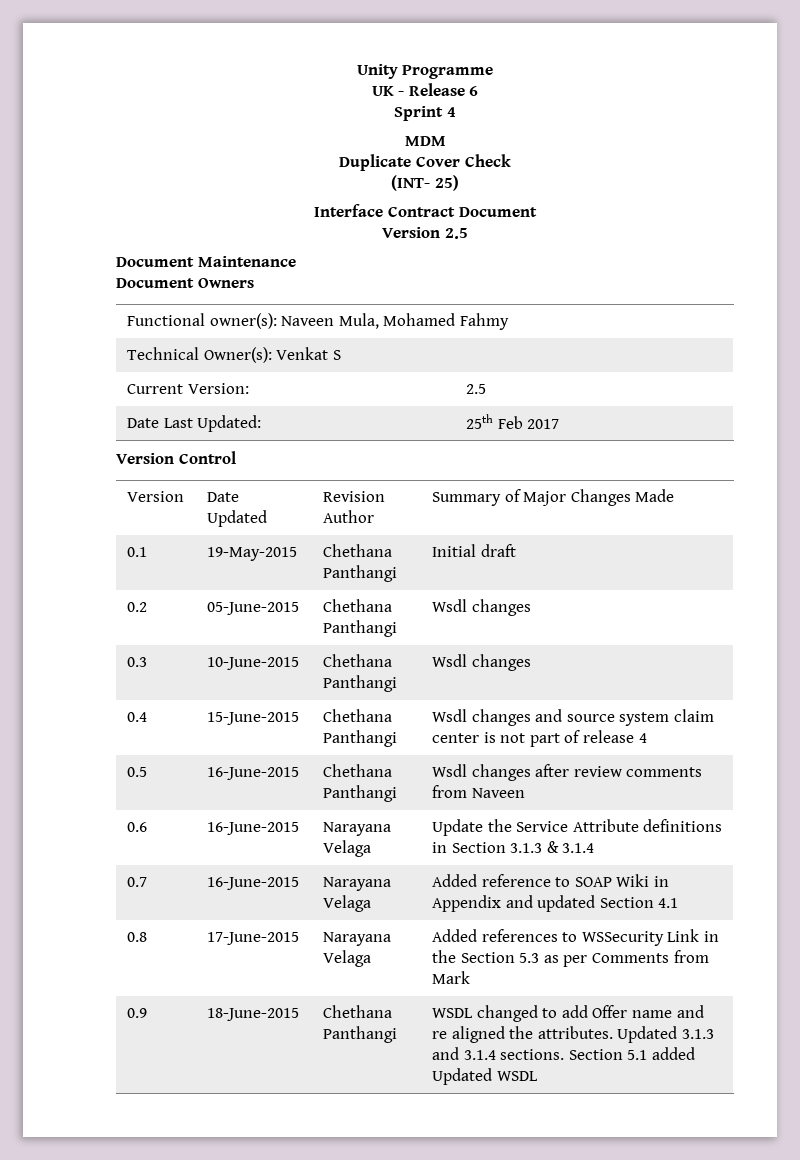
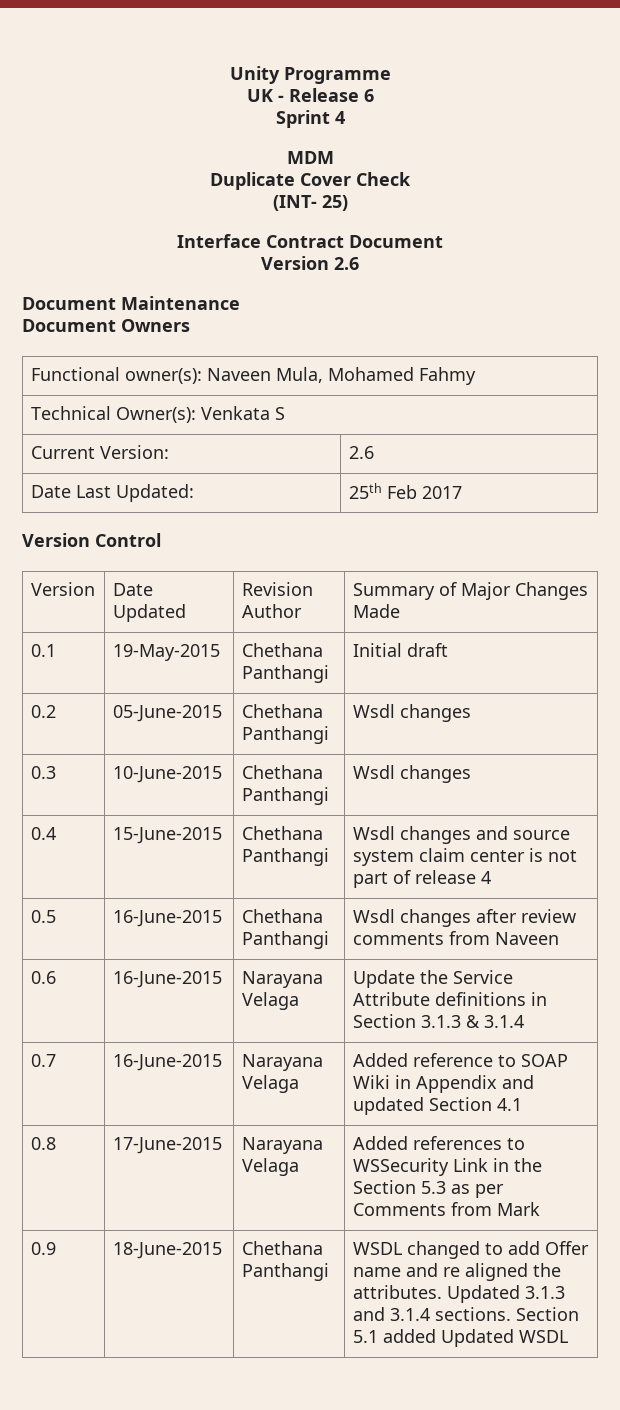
- Version 2.5
+ Version 2.6
- Technical Owner(s): Venkat S
+ Technical Owner(s): Venkata S
- Current Version: | 2.5
+ Current Version: | 2.6

